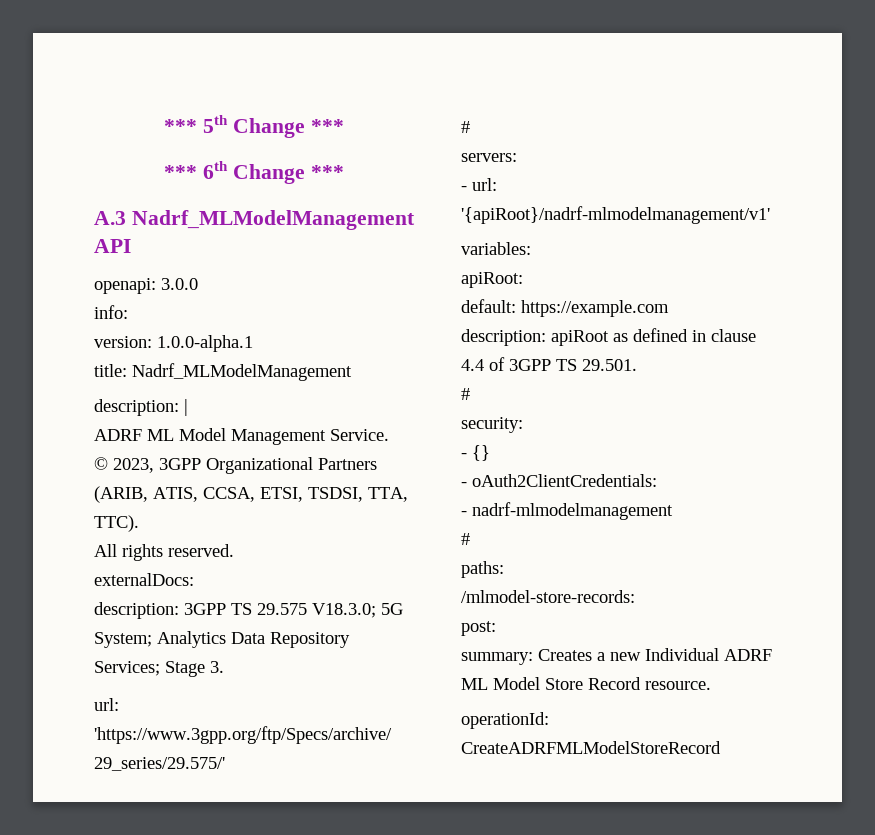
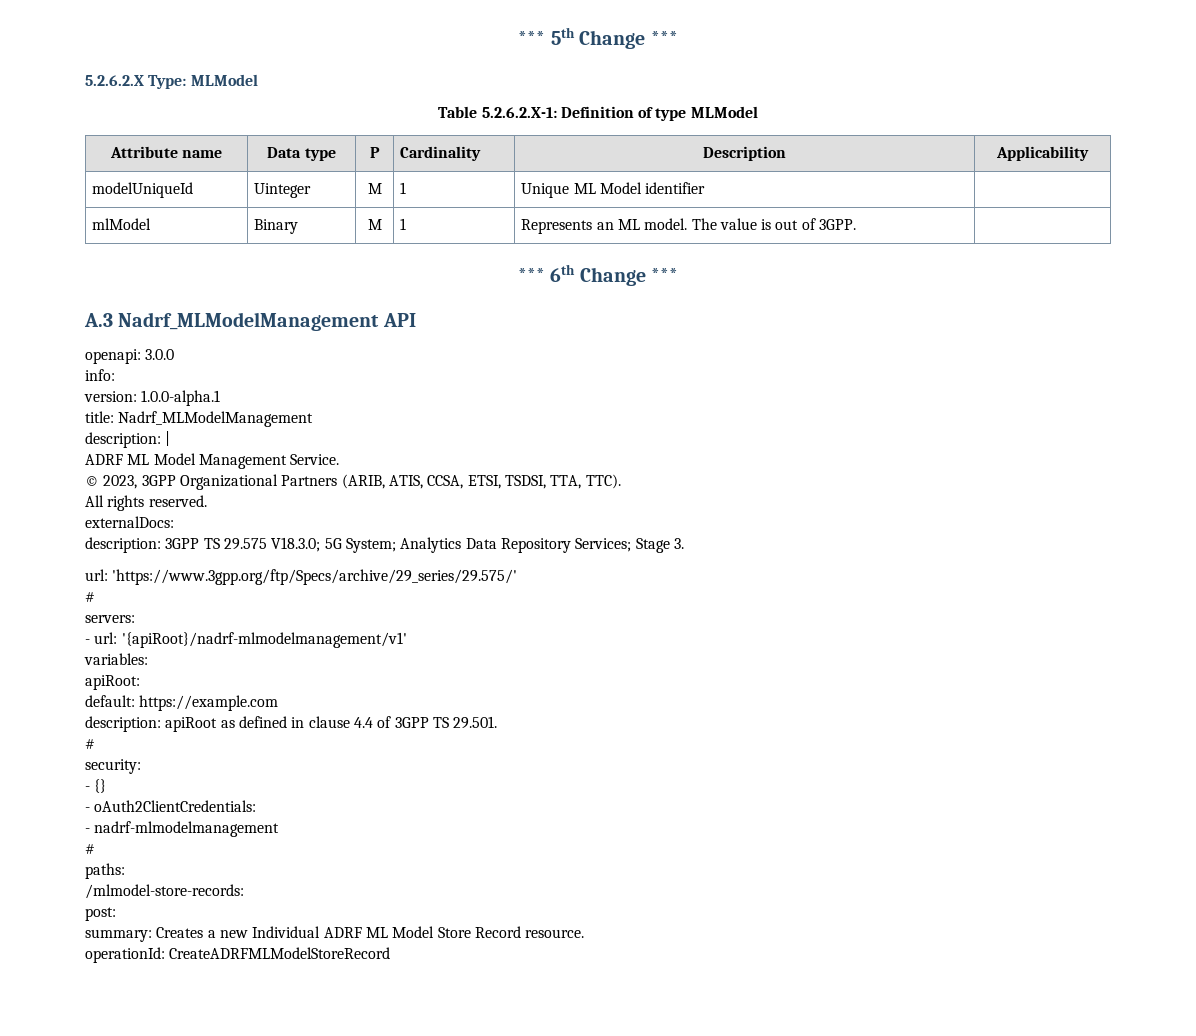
+ 5.2.6.2.X Type: MLModel
+ Table 5.2.6.2.X-1: Definition of type MLModel
+ Attribute name | Data type | P | Cardinality | Description | Applicability
+ modelUniqueId | Uinteger | M | 1 | Unique ML Model identifier |
+ mlModel | Binary | M | 1 | Represents an ML model. The value is out of 3GPP. |

